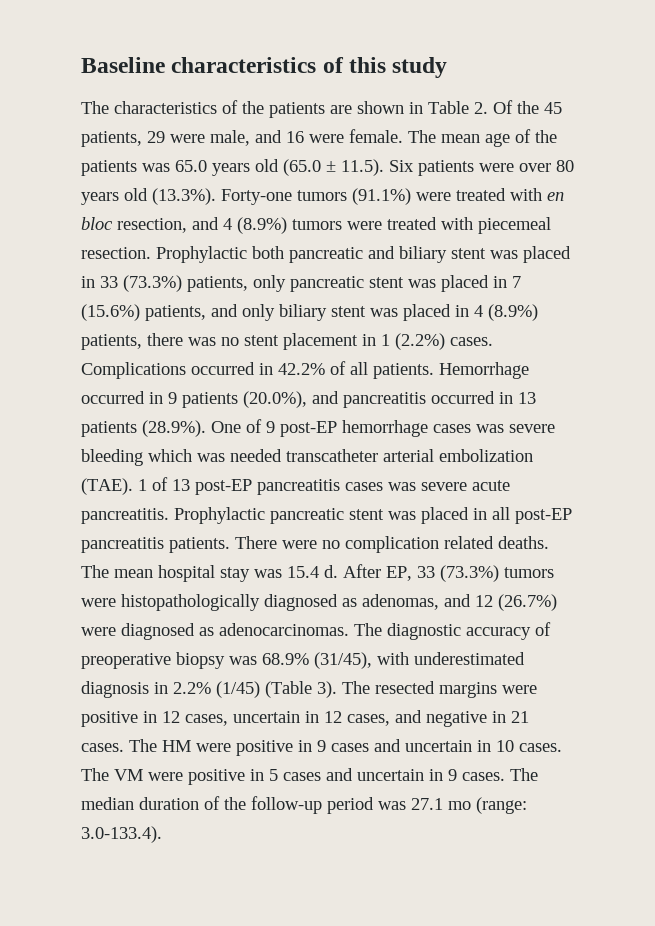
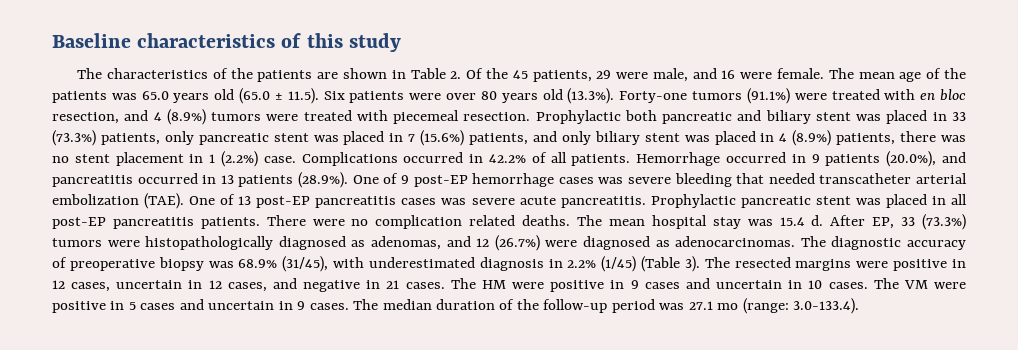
- Prophylactic both pancreatic and biliary stent was placed in 33 (73.3%) patients, only pancreatic stent was placed in 7 (15.6%) patients, and only biliary stent was placed in 4 (8.9%) patients, there was no stent placement in 1 (2.2%) cases.
+ Prophylactic both pancreatic and biliary stent was placed in 33 (73.3%) patients, only pancreatic stent was placed in 7 (15.6%) patients, and only biliary stent was placed in 4 (8.9%) patients, there was no stent placement in 1 (2.2%) case.
- Hemorrhage occurred in 9 patients (20.0%), and pancreatitis occurred in 13 patients (28.9%). One of 9 post-EP hemorrhage cases was severe bleeding which was needed transcatheter arterial embolization (TAE).
+ Hemorrhage occurred in 9 patients (20.0%), and pancreatitis occurred in 13 patients (28.9%). One of 9 post-EP hemorrhage cases was severe bleeding that needed transcatheter arterial embolization (TAE).
- 1 of 13 post-EP pancreatitis cases was severe acute pancreatitis.
+ One of 13 post-EP pancreatitis cases was severe acute pancreatitis.

